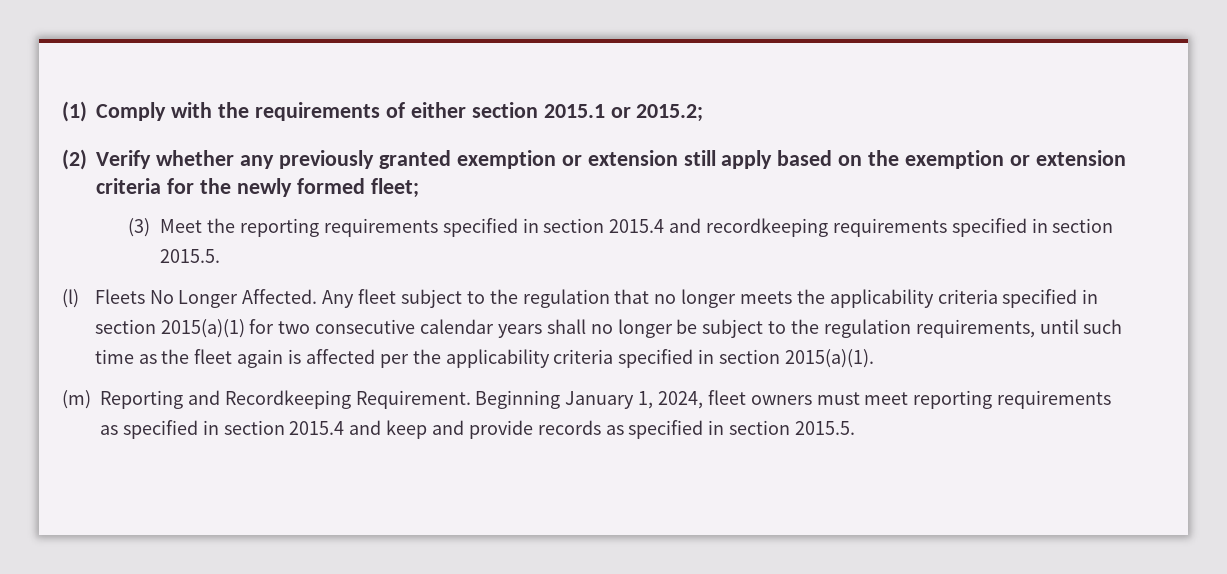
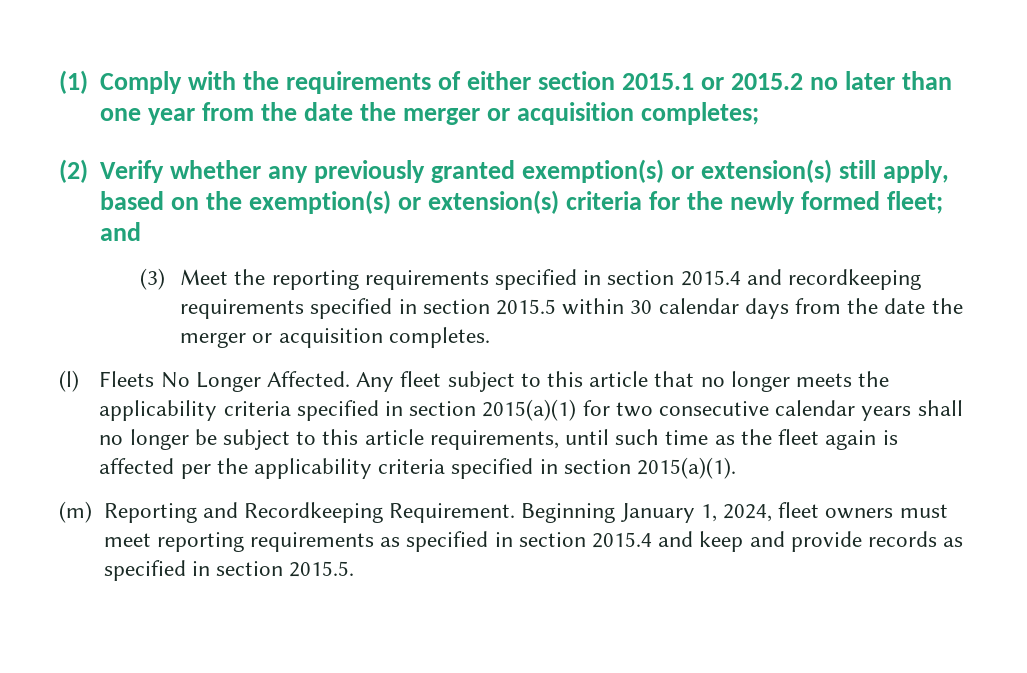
- (1) Comply with the requirements of either section 2015.1 or 2015.2;
+ (1) Comply with the requirements of either section 2015.1 or 2015.2 no later than one year from the date the merger or acquisition completes;
- (2) Verify whether any previously granted exemption or extension still apply based on the exemption or extension criteria for the newly formed fleet;
+ (2) Verify whether any previously granted exemption(s) or extension(s) still apply, based on the exemption(s) or extension(s) criteria for the newly formed fleet; and
- (3) Meet the reporting requirements specified in section 2015.4 and recordkeeping requirements specified in section 2015.5.
+ (3) Meet the reporting requirements specified in section 2015.4 and recordkeeping requirements specified in section 2015.5 within 30 calendar days from the date the merger or acquisition completes.
- Any fleet subject to the regulation that no longer meets the applicability criteria specified in section 2015(a)(1) for two consecutive calendar years shall no longer be subject to the regulation requirements, until such time as the fleet again is affected per the applicability criteria specified in section 2015(a)(1).
+ Any fleet subject to this article that no longer meets the applicability criteria specified in section 2015(a)(1) for two consecutive calendar years shall no longer be subject to this article requirements, until such time as the fleet again is affected per the applicability criteria specified in section 2015(a)(1).

